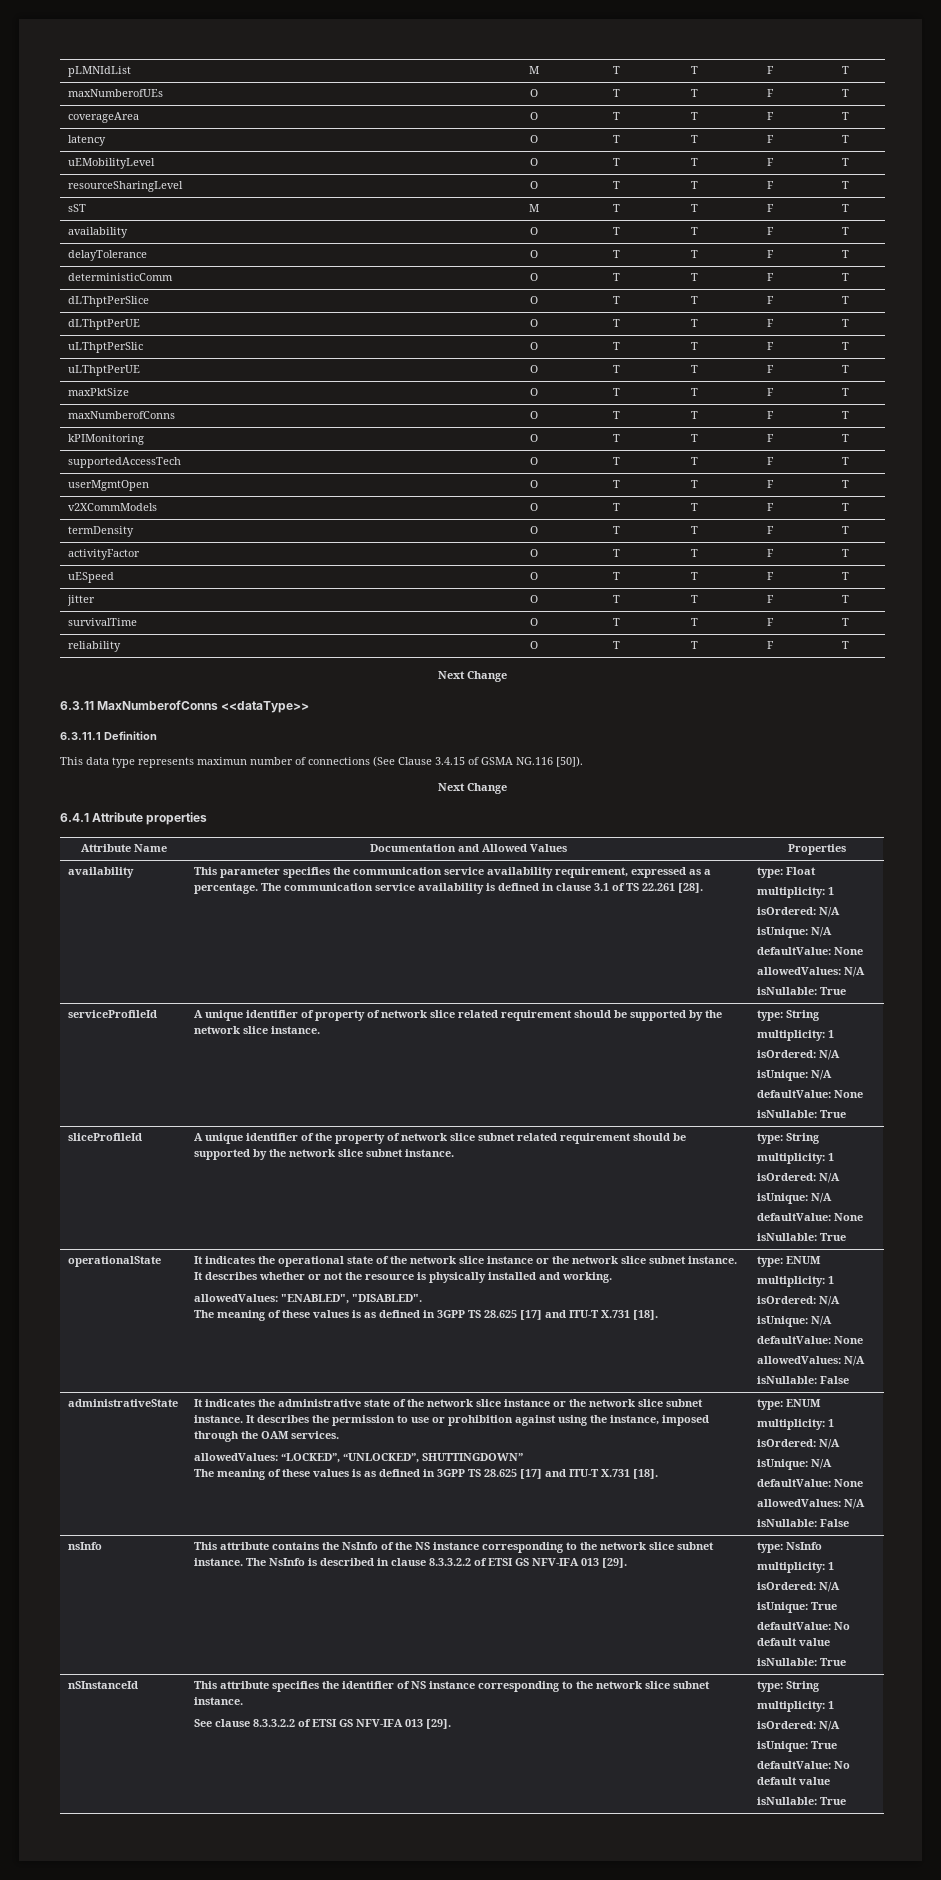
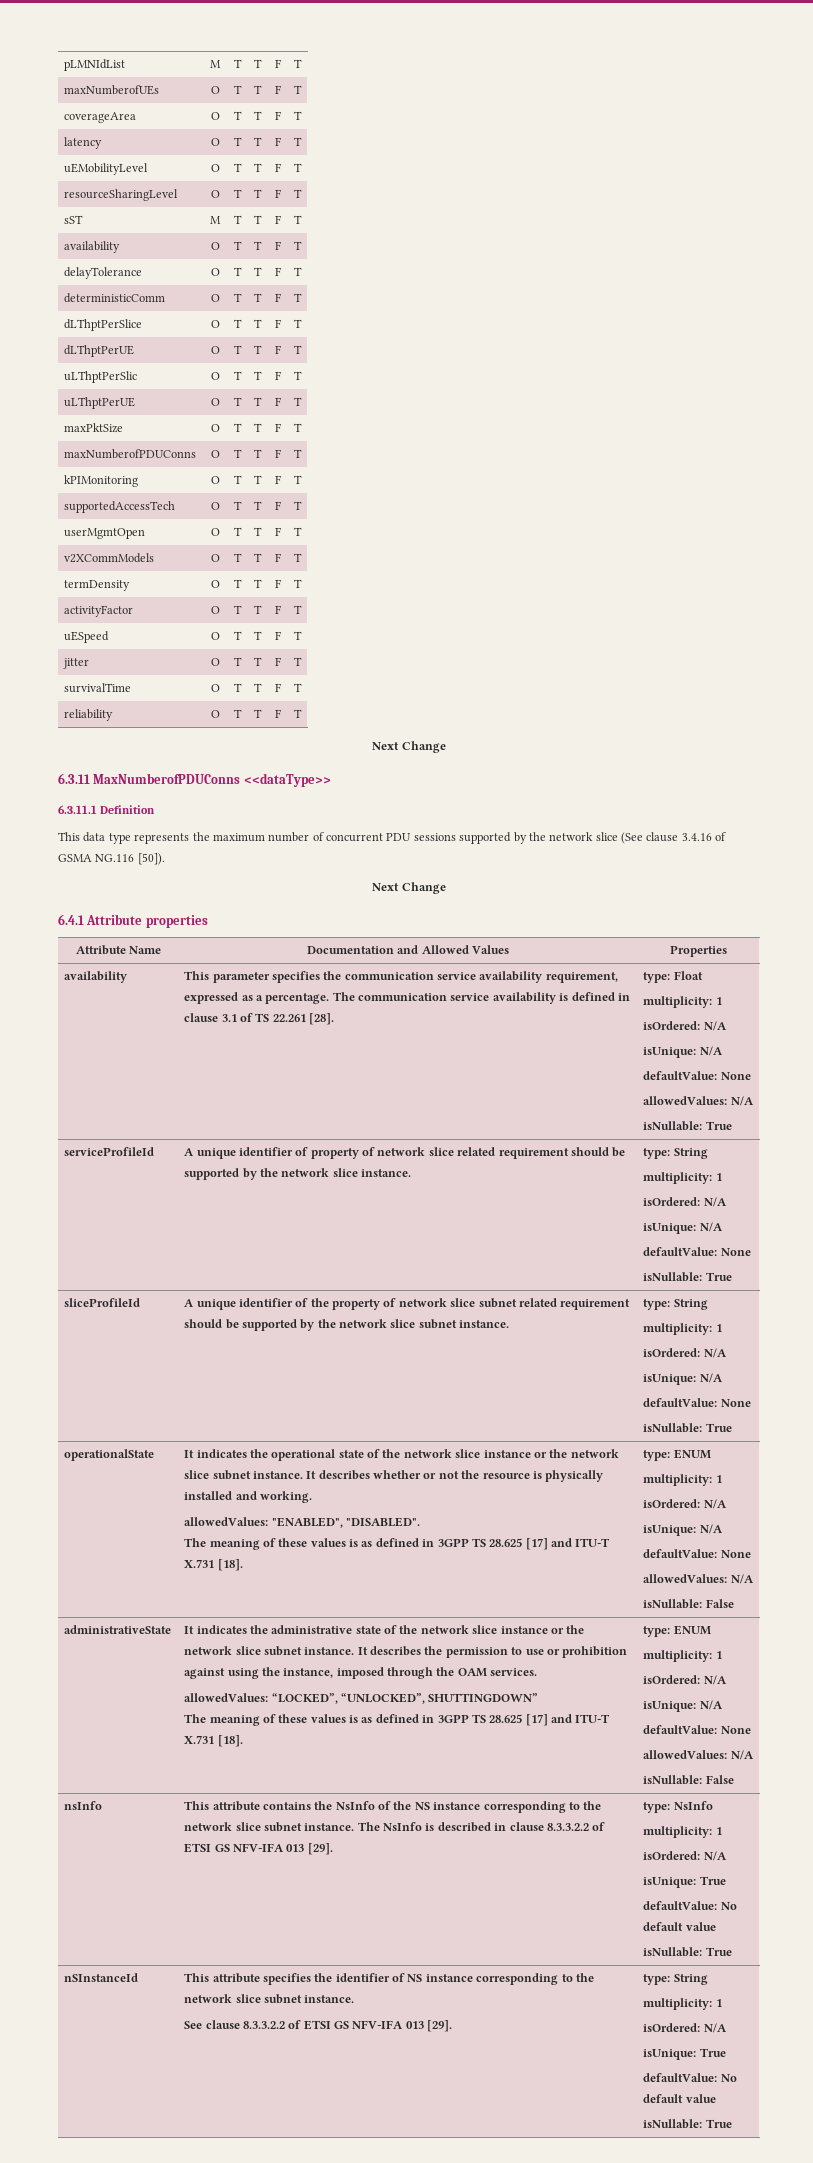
- maxNumberofConns | O | T | T | F | T
+ maxNumberofPDUConns | O | T | T | F | T
- 6.3.11 MaxNumberofConns <<dataType>>
+ 6.3.11 MaxNumberofPDUConns <<dataType>>
- This data type represents maximun number of connections (See Clause 3.4.15 of GSMA NG.116 [50]).
+ This data type represents the maximum number of concurrent PDU sessions supported by the network slice (See clause 3.4.16 of GSMA NG.116 [50]).

